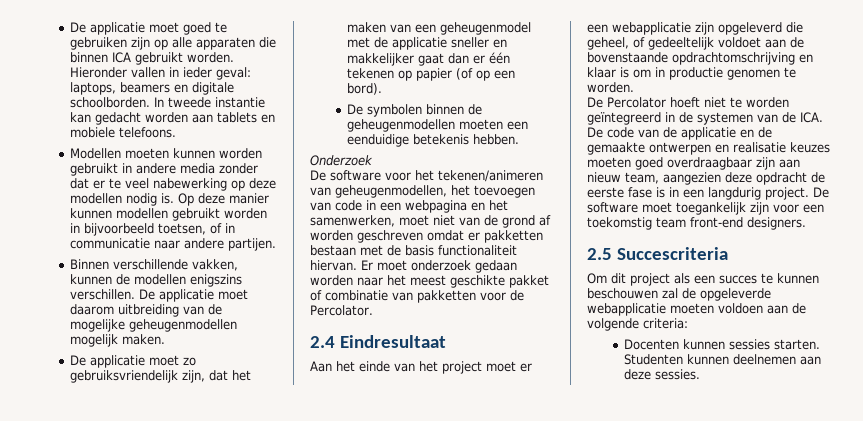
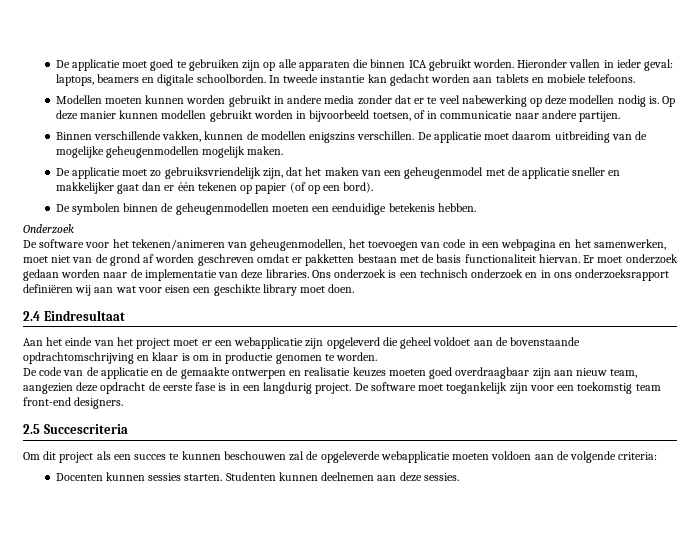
- Er moet onderzoek gedaan worden naar het meest geschikte pakket of combinatie van pakketten voor de Percolator.
+ Er moet onderzoek gedaan worden naar de implementatie van deze libraries. Ons onderzoek is een technisch onderzoek en in ons onderzoeksrapport definiëren wij aan wat voor eisen een geschikte library moet doen.
- Aan het einde van het project moet er een webapplicatie zijn opgeleverd die geheel, of gedeeltelijk voldoet aan de bovenstaande opdrachtomschrijving en klaar is om in productie genomen te worden.
+ Aan het einde van het project moet er een webapplicatie zijn opgeleverd die geheel voldoet aan de bovenstaande opdrachtomschrijving en klaar is om in productie genomen te worden.
- De Percolator hoeft niet te worden geïntegreerd in de systemen van de ICA. De code van de applicatie en de gemaakte ontwerpen en realisatie keuzes moeten goed overdraagbaar zijn aan nieuw team, aangezien deze opdracht de eerste fase is in een langdurig project.
+ De code van de applicatie en de gemaakte ontwerpen en realisatie keuzes moeten goed overdraagbaar zijn aan nieuw team, aangezien deze opdracht de eerste fase is in een langdurig project.

